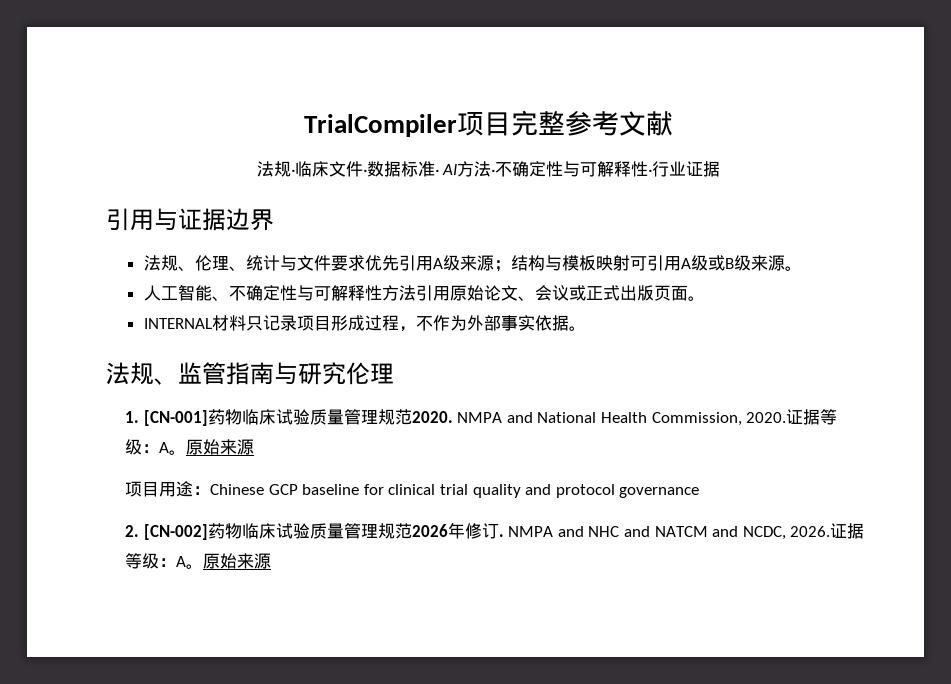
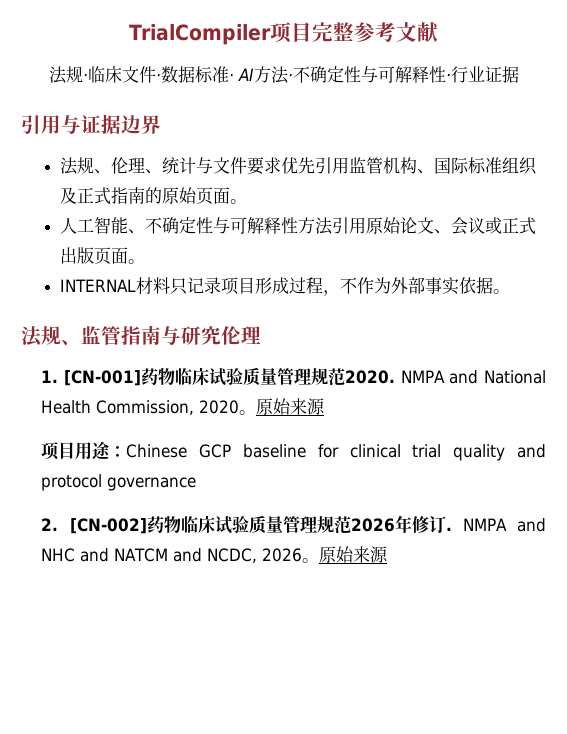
- 法规、伦理、统计与文件要求优先引用A级来源；结构与模板映射可引用A级或B级来源。
+ 法规、伦理、统计与文件要求优先引用监管机构、国际标准组织及正式指南的原始页面。
- NMPA and National Health Commission, 2020.证据等级：A。
+ NMPA and National Health Commission, 2020。
- NMPA and NHC and NATCM and NCDC, 2026.证据等级：A。
+ NMPA and NHC and NATCM and NCDC, 2026。

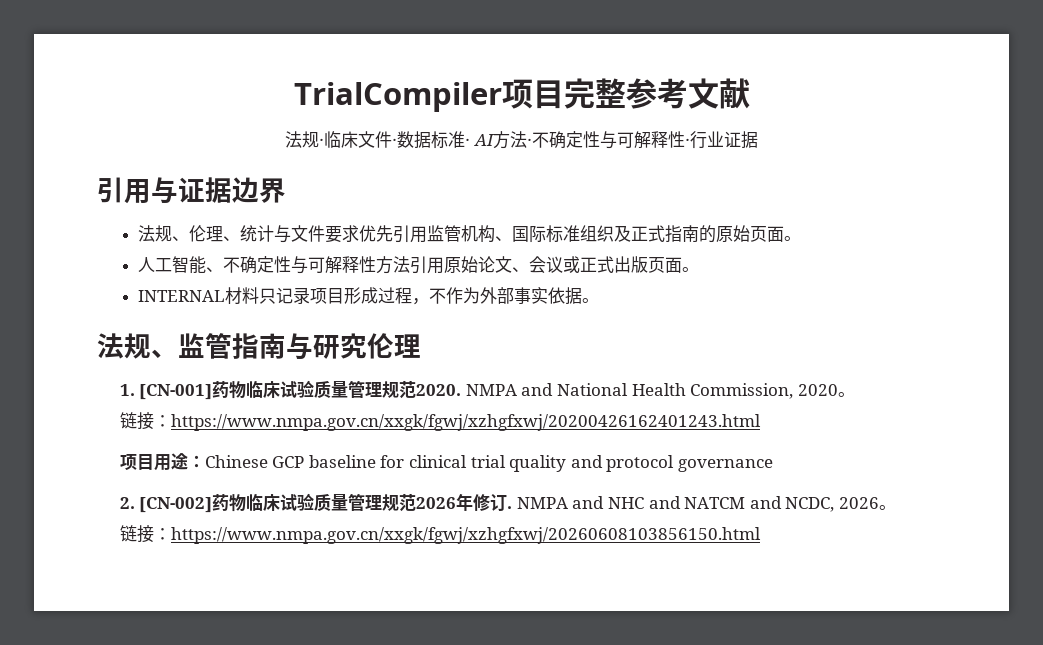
- NMPA and National Health Commission, 2020。原始来源
+ NMPA and National Health Commission, 2020。
+ 链接：https://www.nmpa.gov.cn/xxgk/fgwj/xzhgfxwj/20200426162401243.html
- NMPA and NHC and NATCM and NCDC, 2026。原始来源
+ NMPA and NHC and NATCM and NCDC, 2026。
+ 链接：https://www.nmpa.gov.cn/xxgk/fgwj/xzhgfxwj/20260608103856150.html

